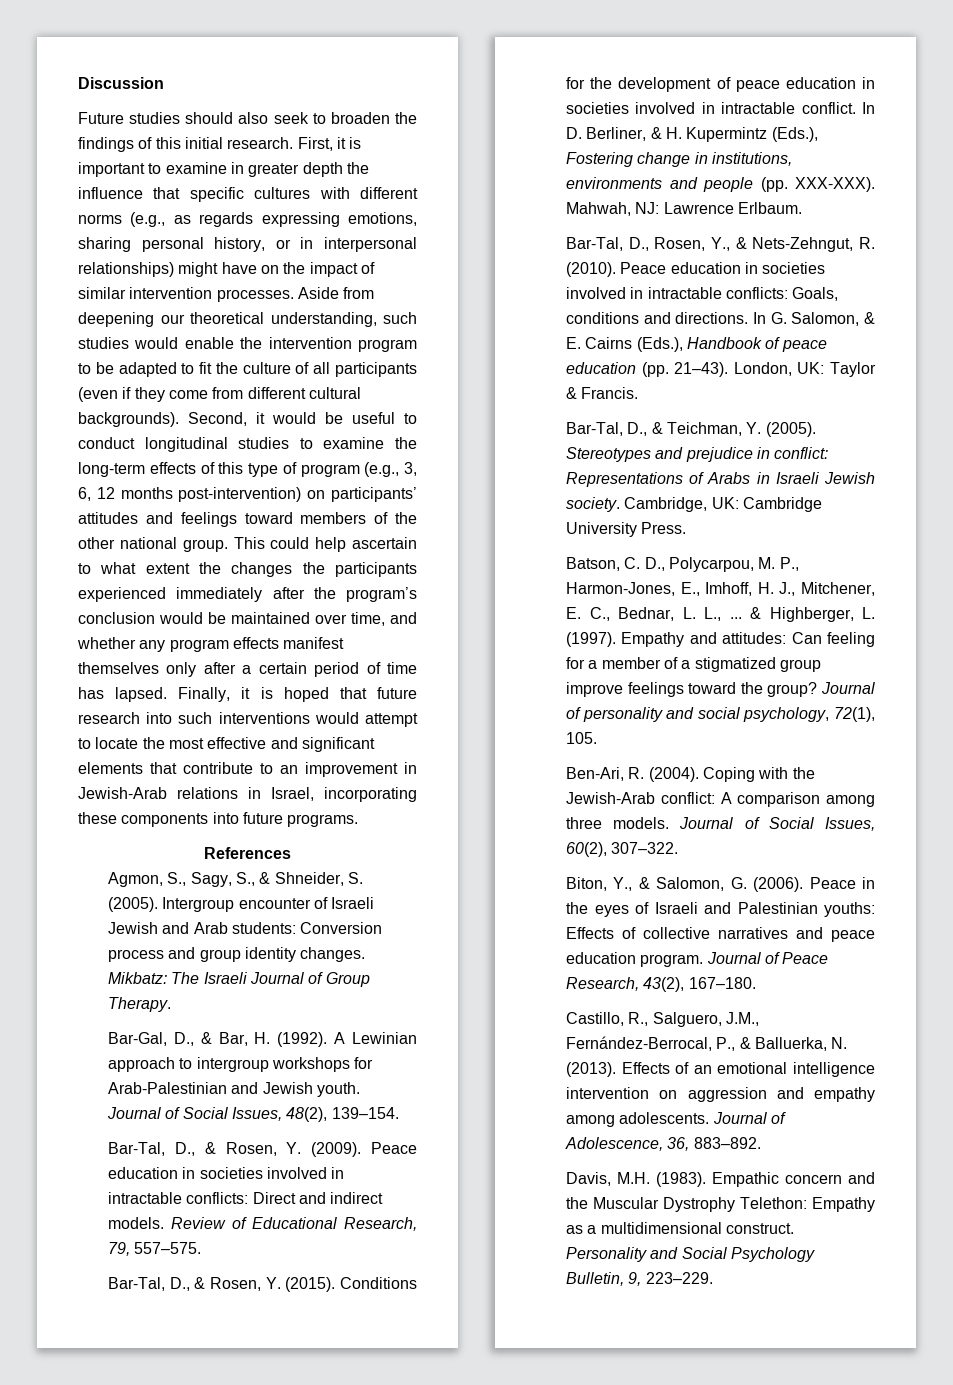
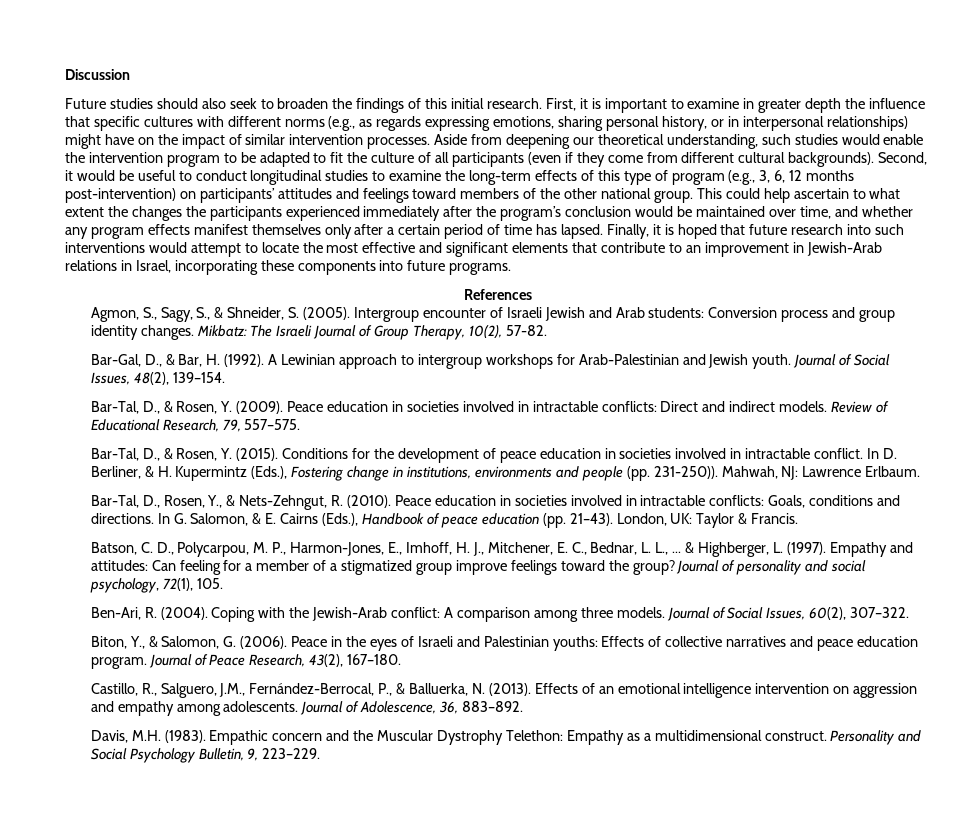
- Mikbatz: The Israeli Journal of Group Therapy.
+ Mikbatz: The Israeli Journal of Group Therapy, 10(2), 57-82.
- In D. Berliner, & H. Kupermintz (Eds.), Fostering change in institutions, environments and people (pp. XXX-XXX).
+ In D. Berliner, & H. Kupermintz (Eds.), Fostering change in institutions, environments and people (pp. 231-250)).
- Bar-Tal, D., & Teichman, Y. (2005). Stereotypes and prejudice in conflict: Representations of Arabs in Israeli Jewish society. Cambridge, UK: Cambridge University Press.

